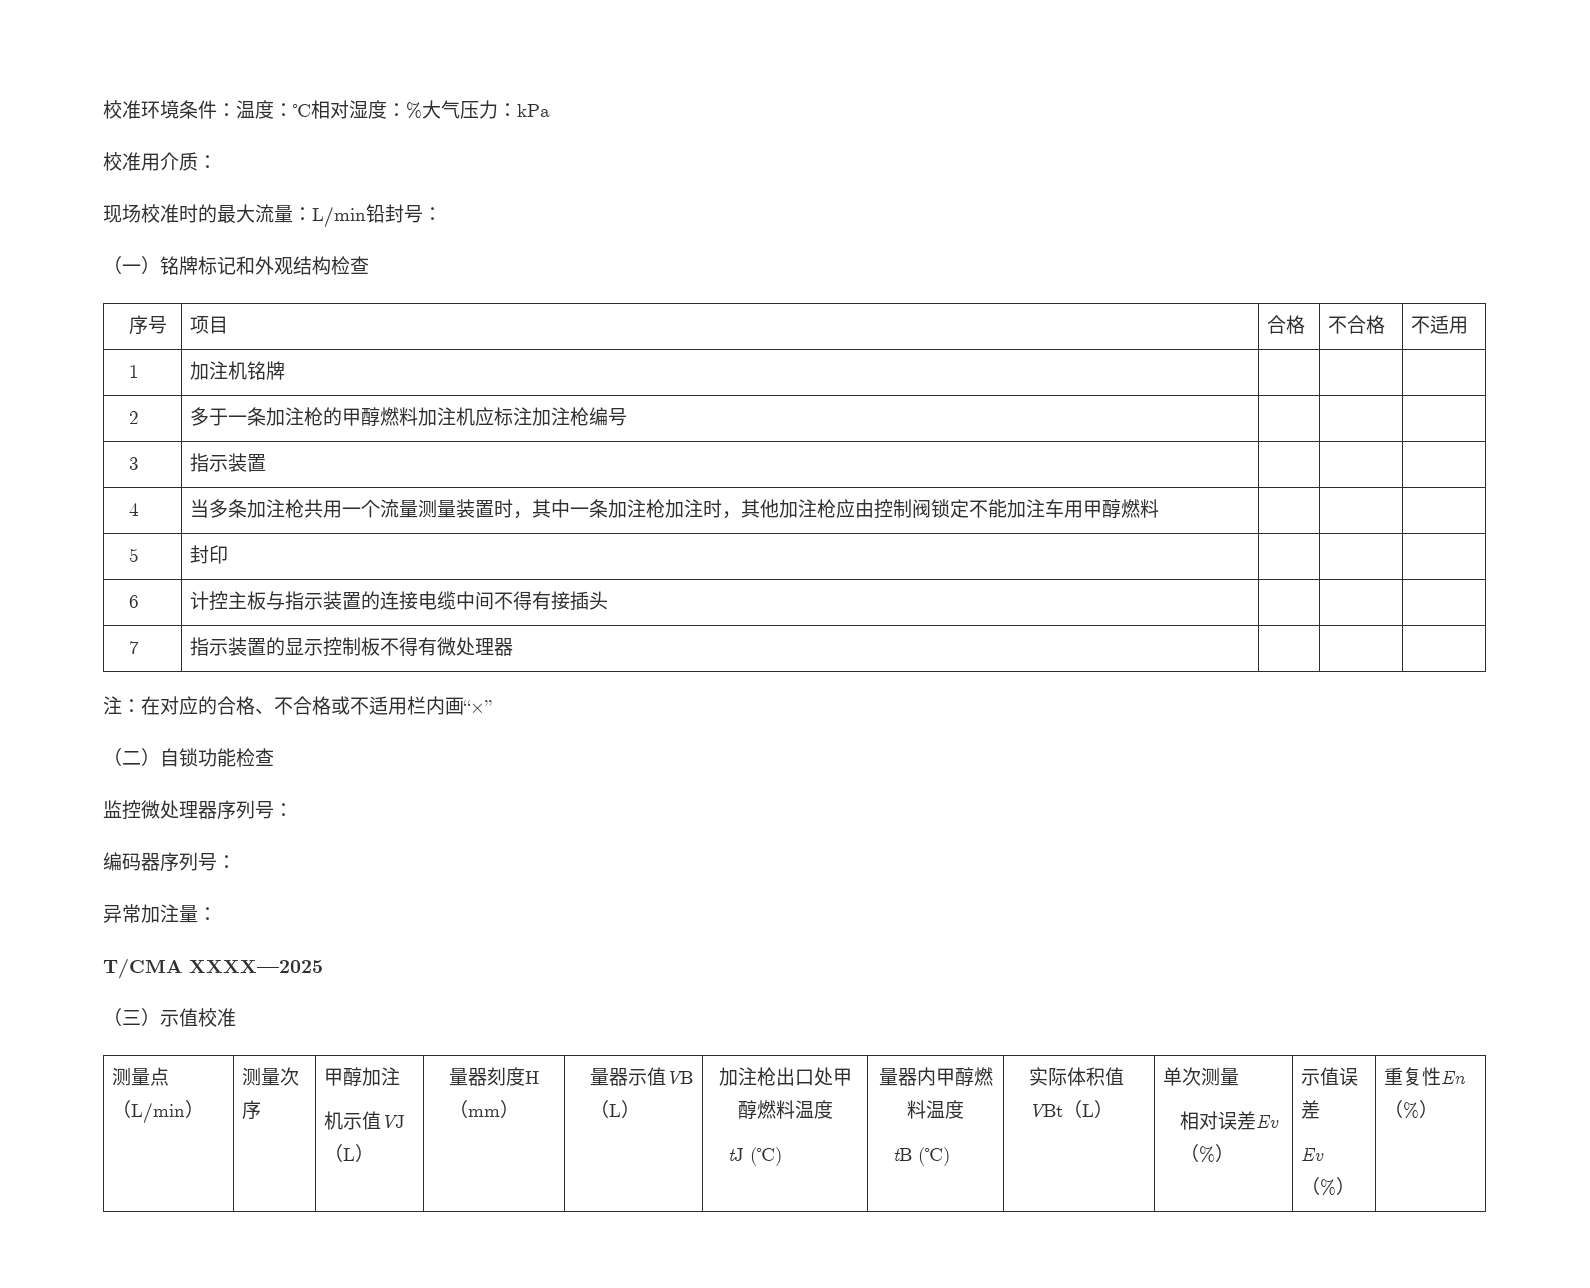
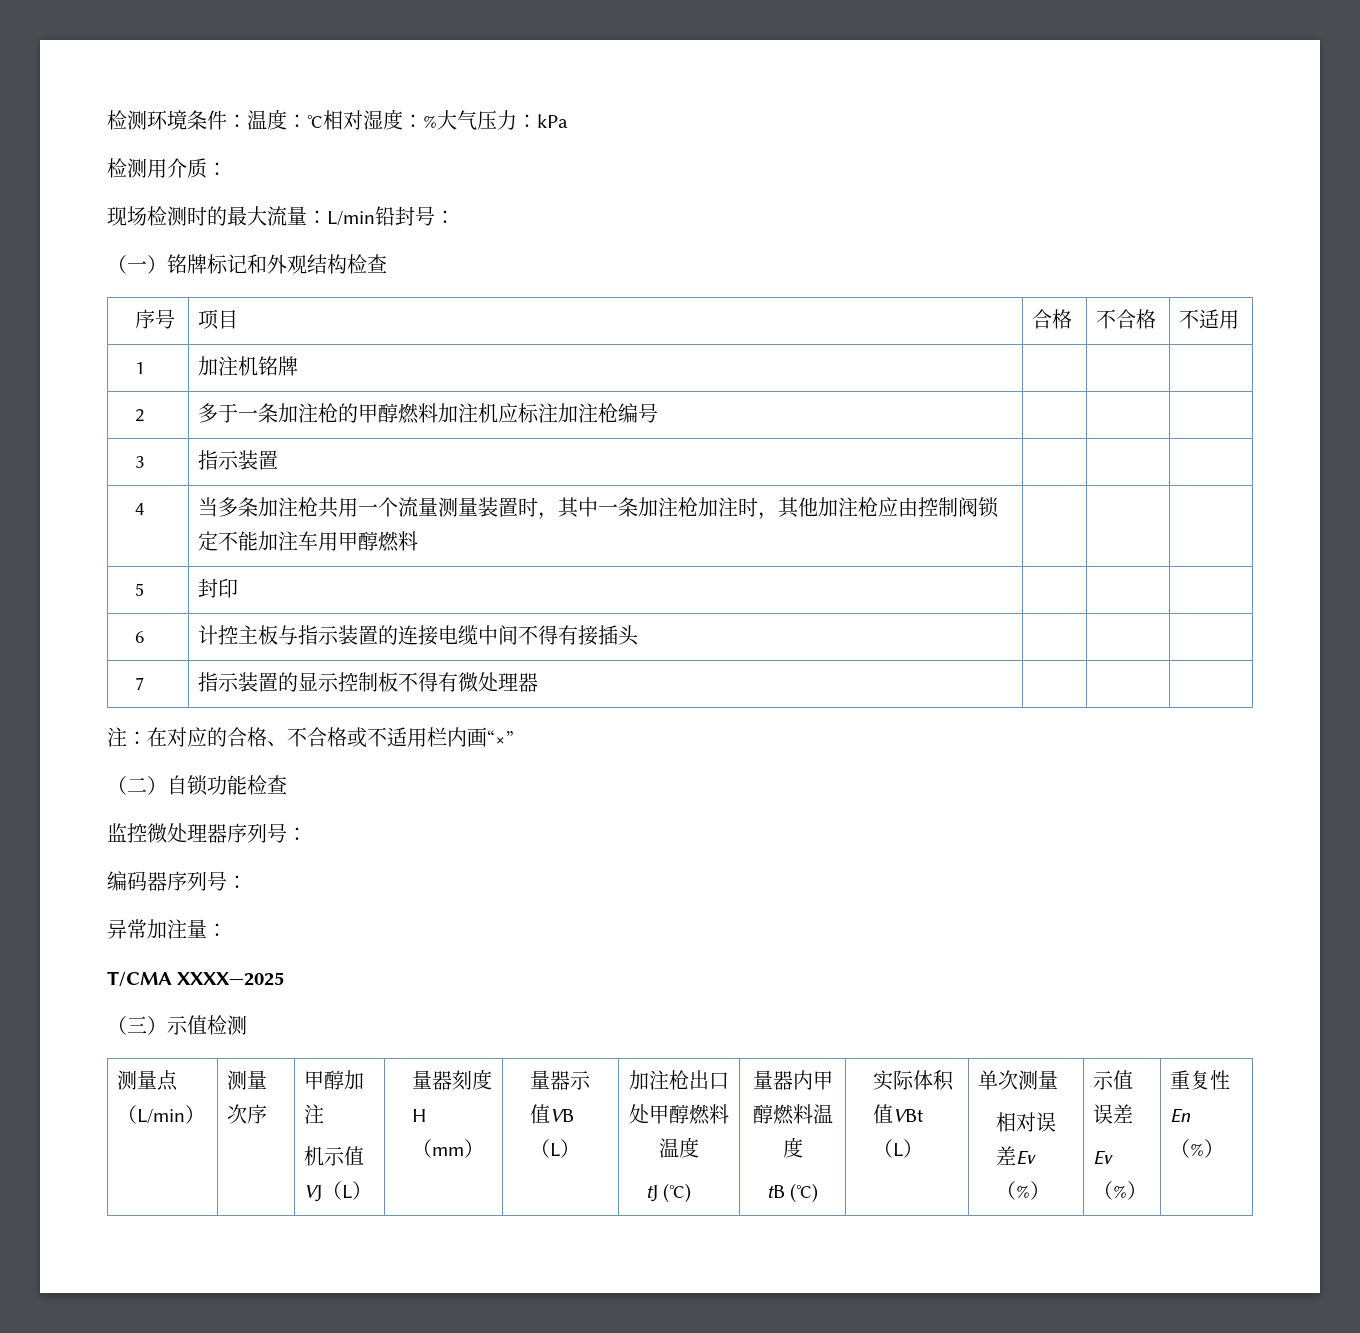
- 校准环境条件：温度：℃相对湿度：%大气压力：kPa
+ 检测环境条件：温度：℃相对湿度：%大气压力：kPa
- 校准用介质：
+ 检测用介质：
- 现场校准时的最大流量：L/min铅封号：
+ 现场检测时的最大流量：L/min铅封号：
- （三）示值校准
+ （三）示值检测

